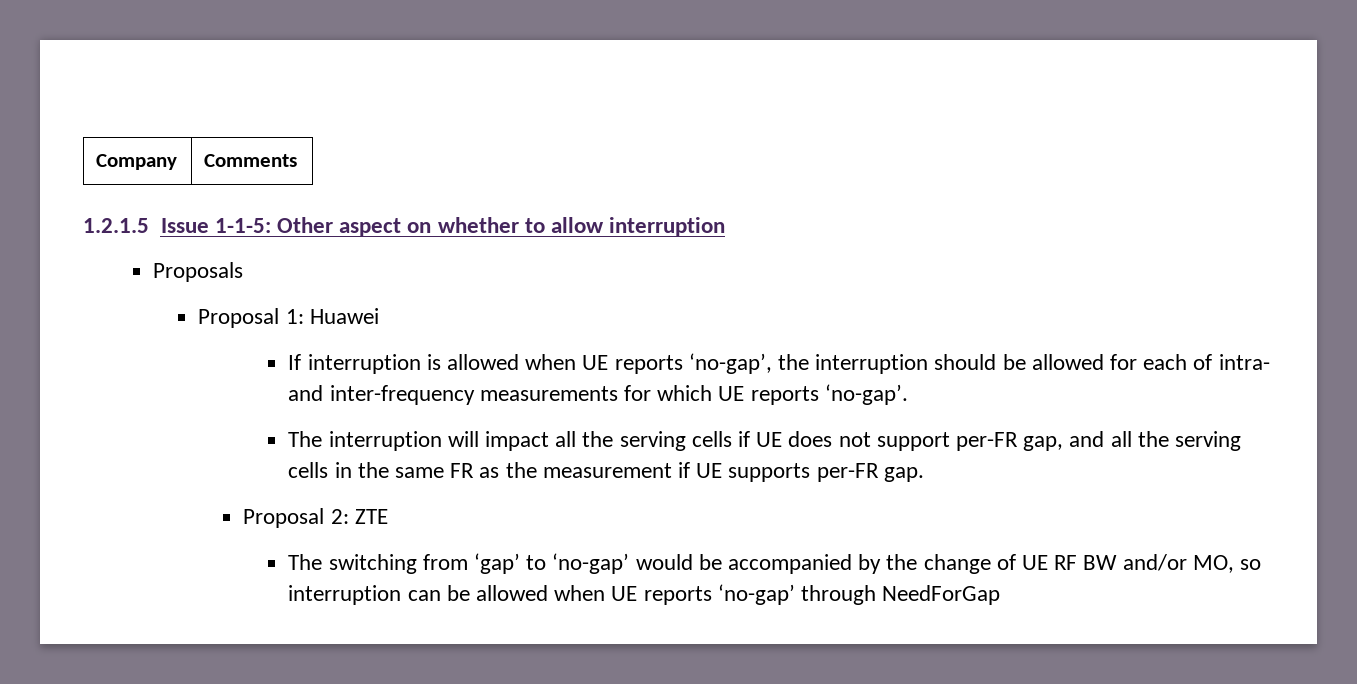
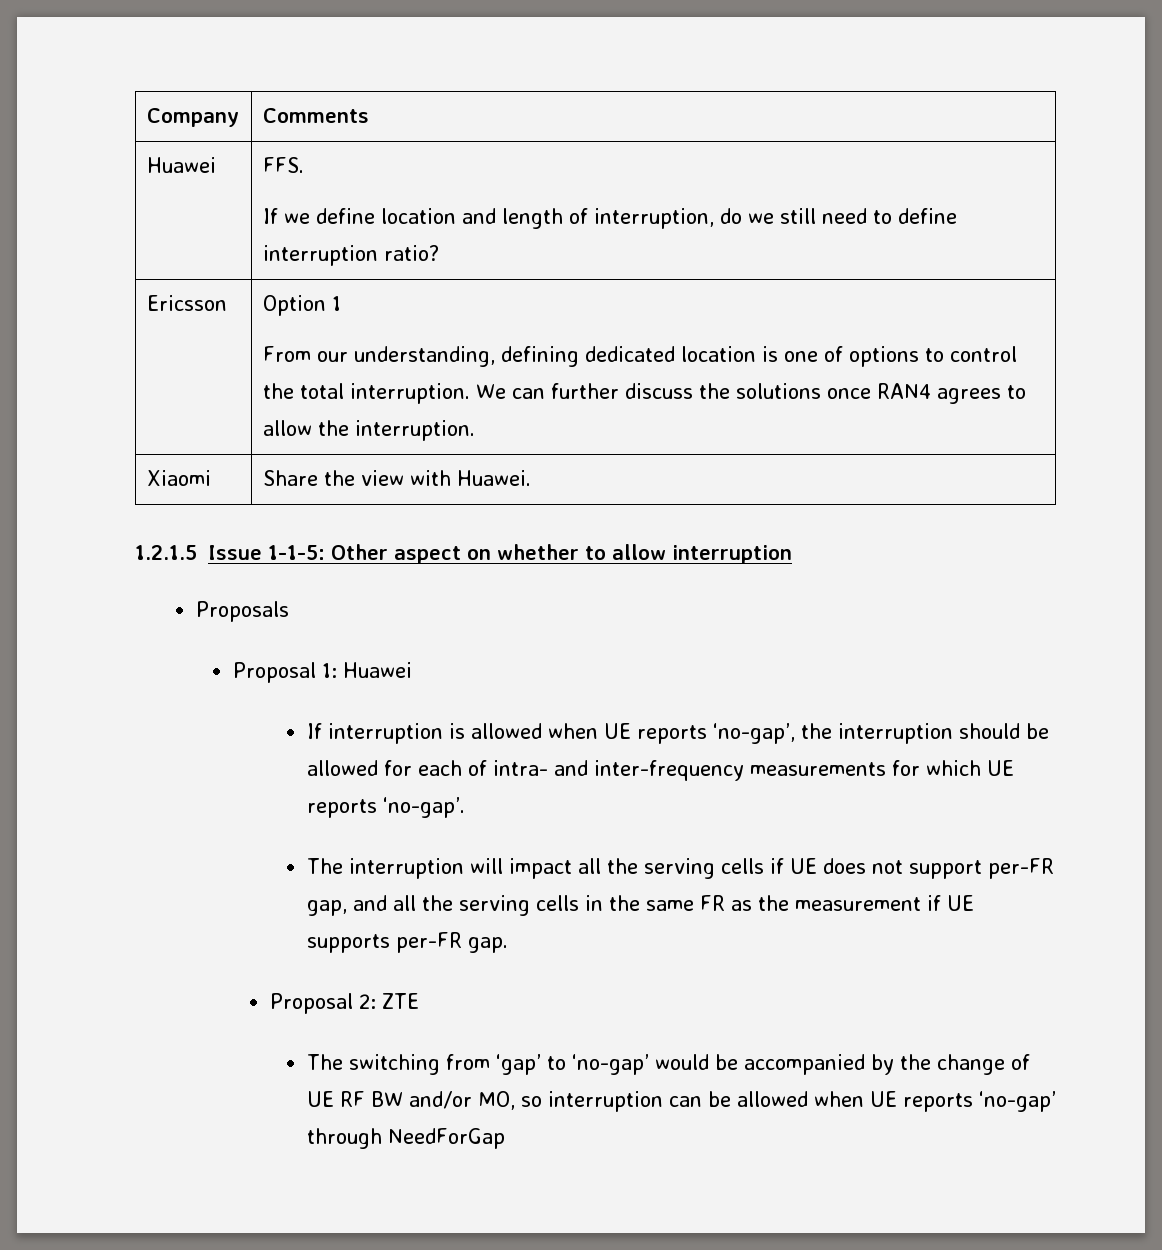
+ Huawei | FFS.
+ If we define location and length of interruption, do we still need to define interruption ratio?
+ Ericsson | Option 1
+ From our understanding, defining dedicated location is one of options to control the total interruption. We can further discuss the solutions once RAN4 agrees to allow the interruption.
+ Xiaomi | Share the view with Huawei.

